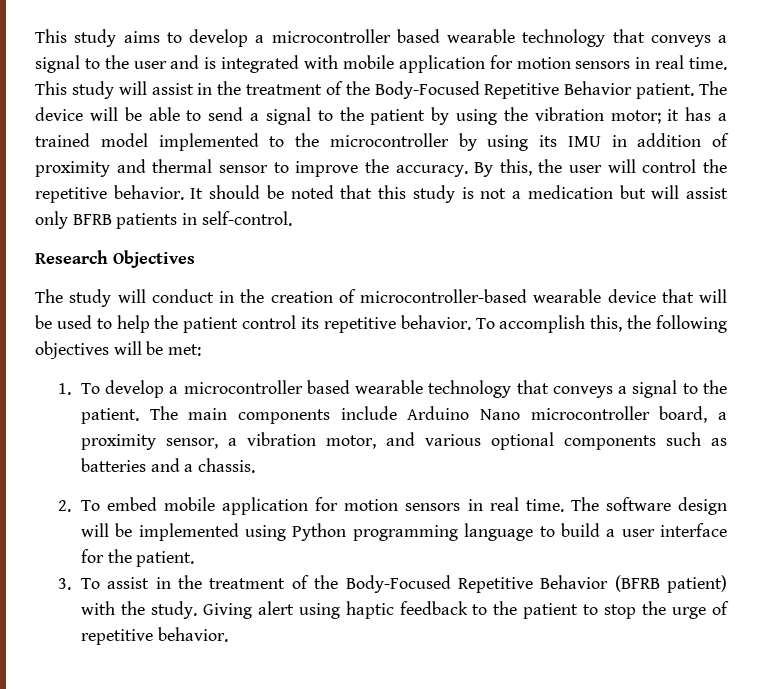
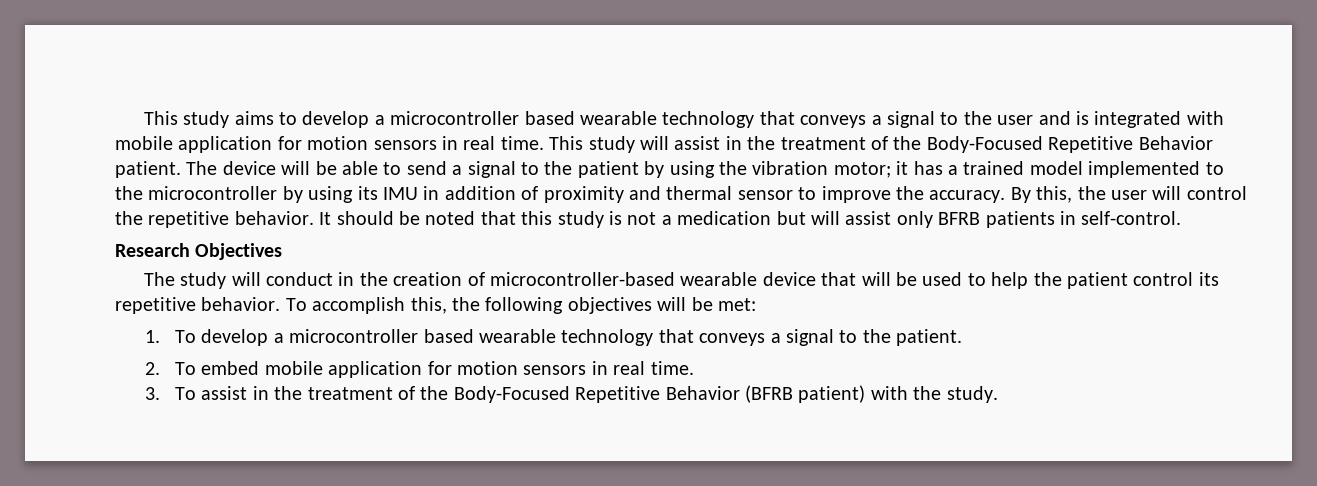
- The main components include Arduino Nano microcontroller board, a proximity sensor, a vibration motor, and various optional components such as batteries and a chassis.
- The software design will be implemented using Python programming language to build a user interface for the patient.
- Giving alert using haptic feedback to the patient to stop the urge of repetitive behavior.

